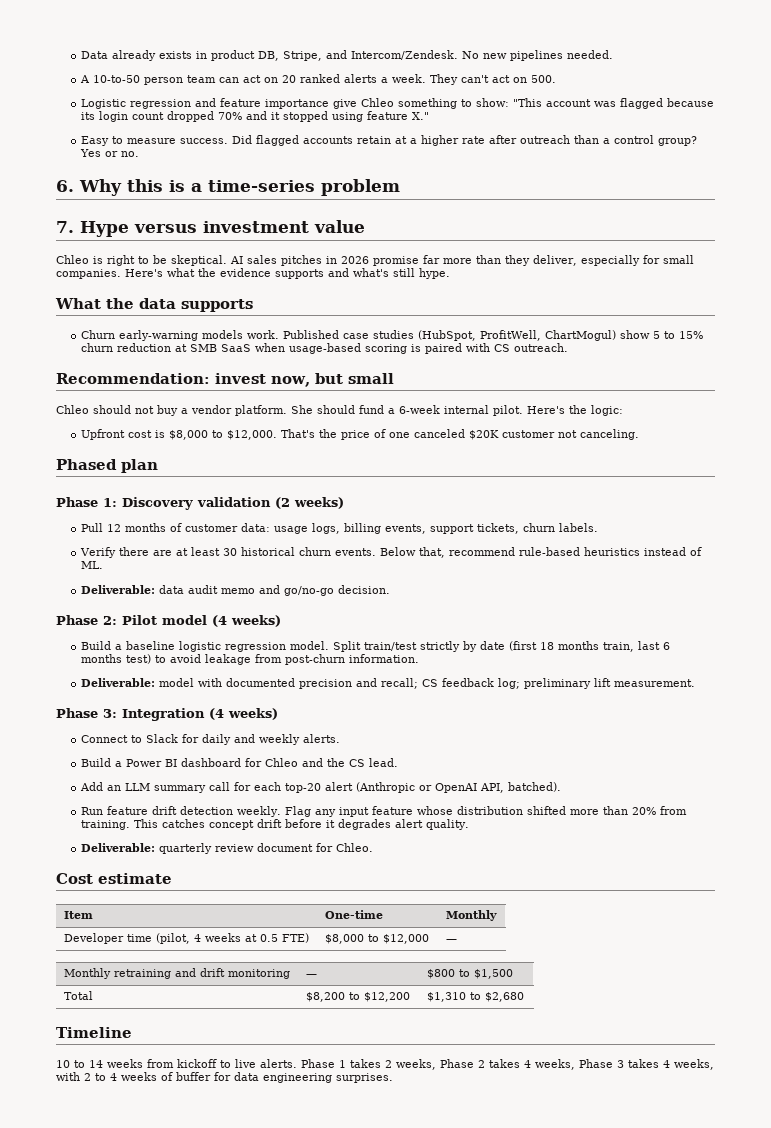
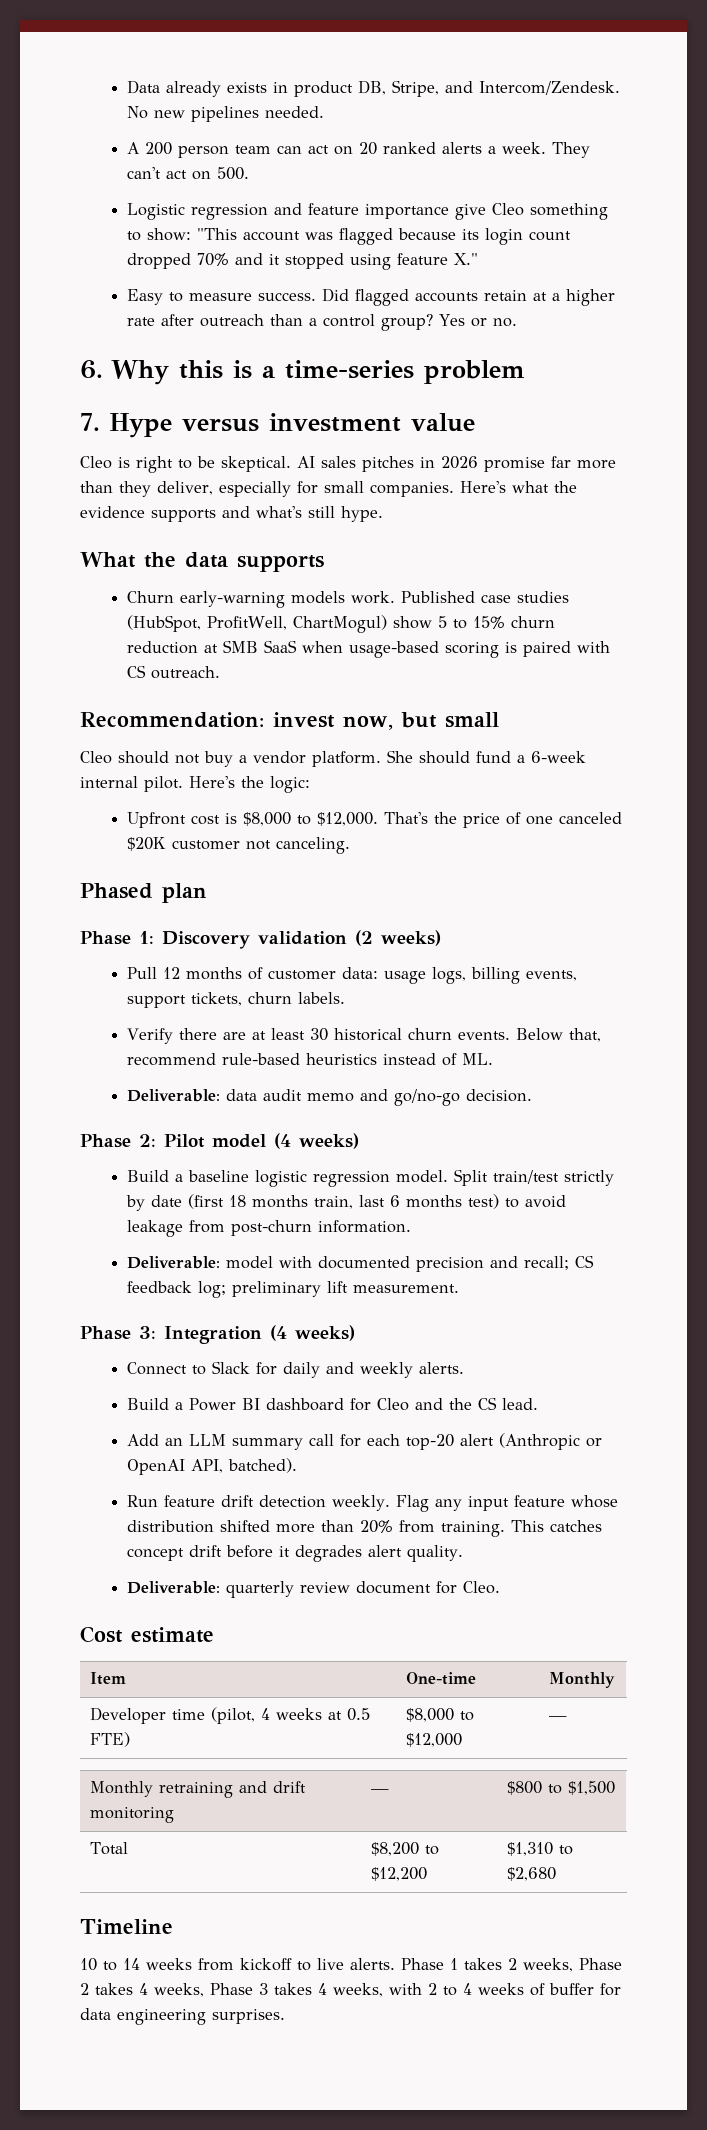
- A 10-to-50 person team can act on 20 ranked alerts a week.
+ A 200 person team can act on 20 ranked alerts a week.
- Logistic regression and feature importance give Chleo something to show: "This account was flagged because its login count dropped 70% and it stopped using feature X."
+ Logistic regression and feature importance give Cleo something to show: "This account was flagged because its login count dropped 70% and it stopped using feature X."
- Chleo is right to be skeptical.
+ Cleo is right to be skeptical.
- Chleo should not buy a vendor platform.
+ Cleo should not buy a vendor platform.
- Build a Power BI dashboard for Chleo and the CS lead.
+ Build a Power BI dashboard for Cleo and the CS lead.
- Deliverable: quarterly review document for Chleo.
+ Deliverable: quarterly review document for Cleo.

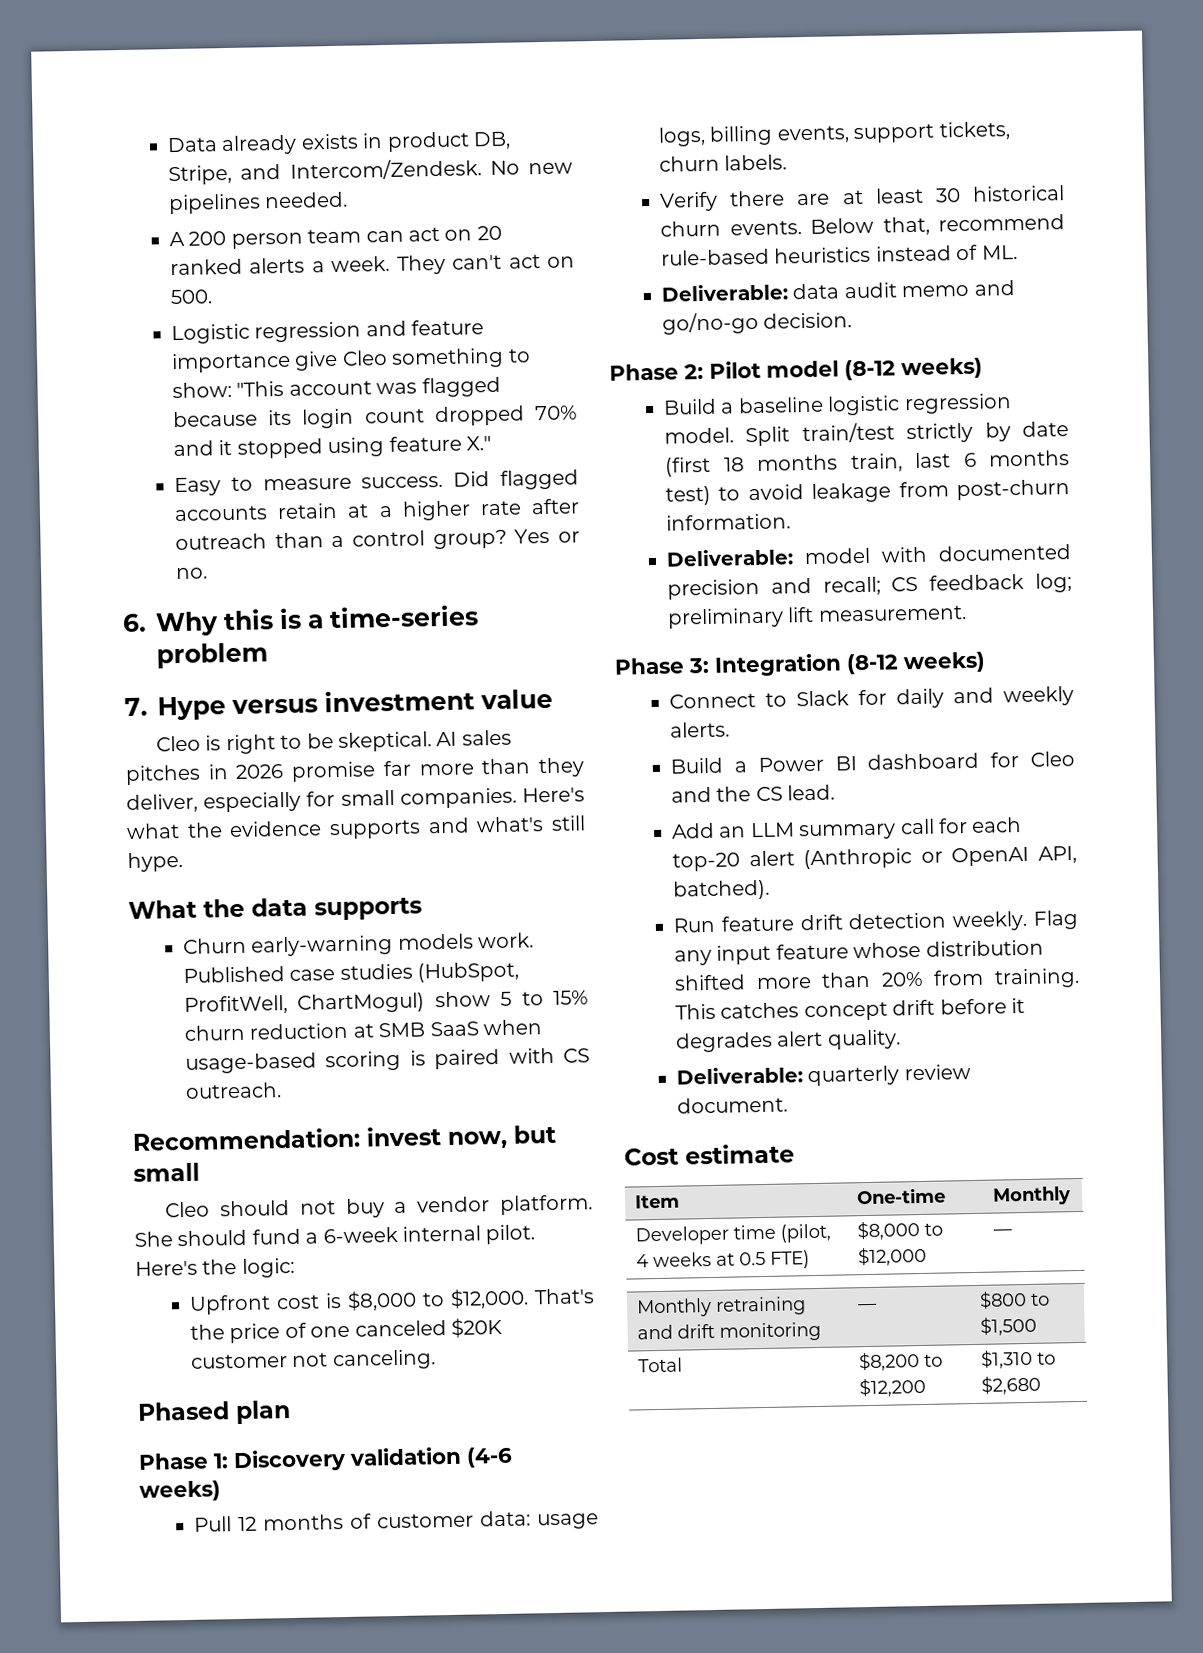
- Phase 1: Discovery validation (2 weeks)
+ Phase 1: Discovery validation (4-6 weeks)
- Phase 2: Pilot model (4 weeks)
+ Phase 2: Pilot model (8-12 weeks)
- Phase 3: Integration (4 weeks)
+ Phase 3: Integration (8-12 weeks)
- Deliverable: quarterly review document for Cleo.
+ Deliverable: quarterly review document.
- Timeline
- 10 to 14 weeks from kickoff to live alerts. Phase 1 takes 2 weeks, Phase 2 takes 4 weeks, Phase 3 takes 4 weeks, with 2 to 4 weeks of buffer for data engineering surprises.

